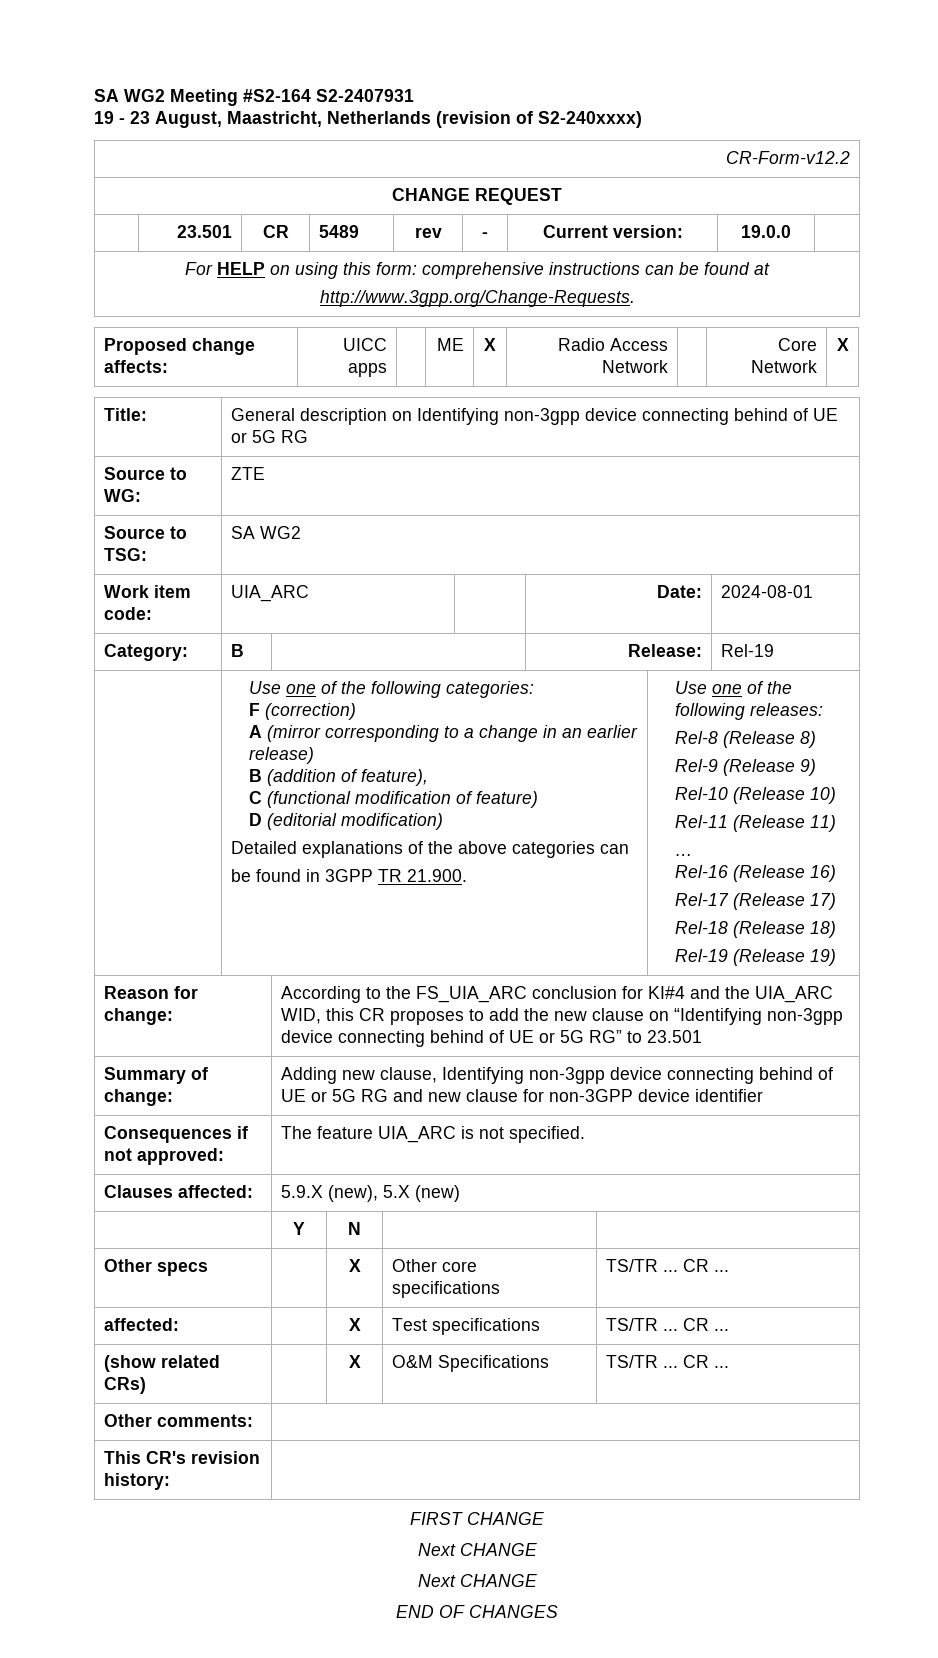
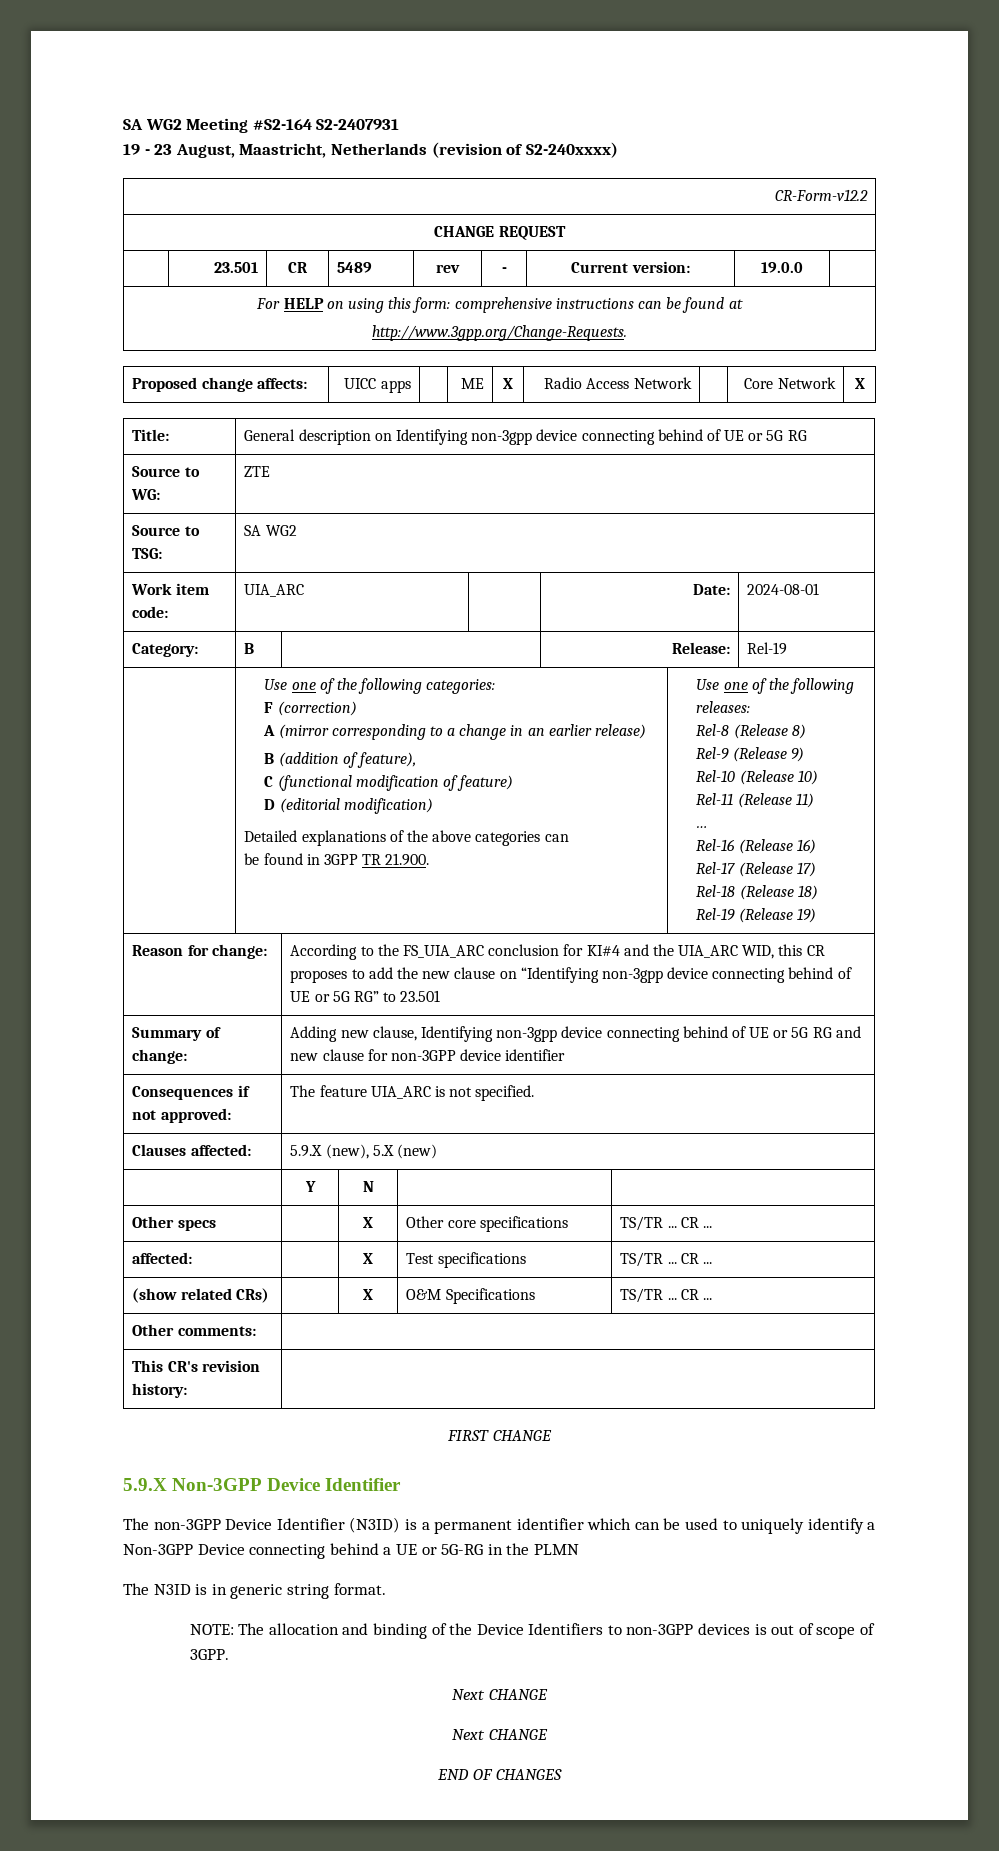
+ 5.9.X Non-3GPP Device Identifier
+ The non-3GPP Device Identifier (N3ID) is a permanent identifier which can be used to uniquely identify a Non-3GPP Device connecting behind a UE or 5G-RG in the PLMN
+ The N3ID is in generic string format.
+ NOTE: The allocation and binding of the Device Identifiers to non-3GPP devices is out of scope of 3GPP.

